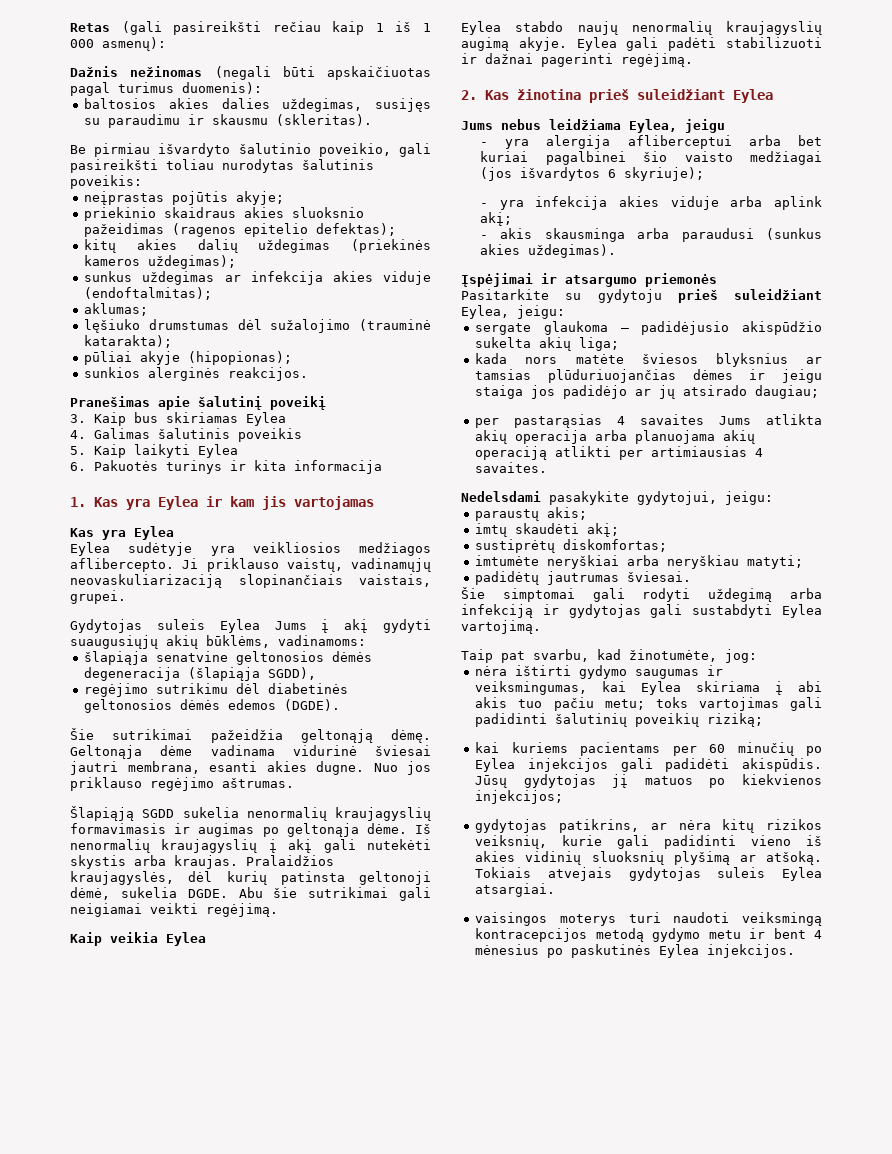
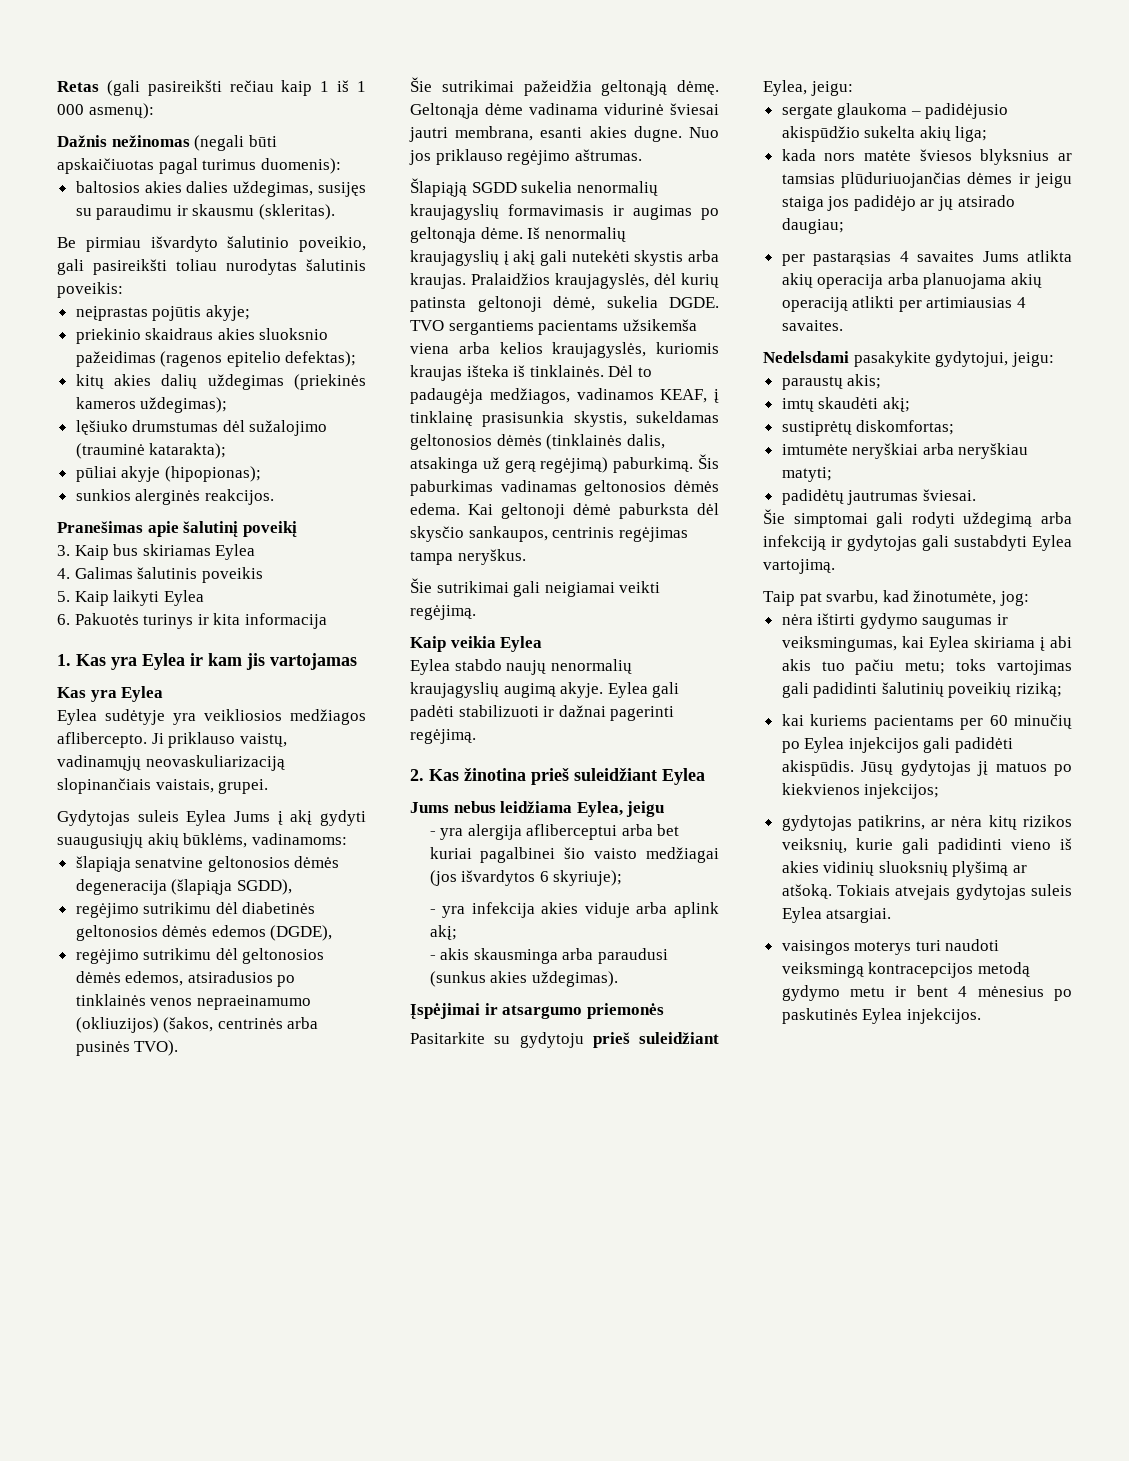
- sunkus uždegimas ar infekcija akies viduje (endoftalmitas);
- aklumas;
- regėjimo sutrikimu dėl diabetinės geltonosios dėmės edemos (DGDE).
+ regėjimo sutrikimu dėl diabetinės geltonosios dėmės edemos (DGDE),
+ regėjimo sutrikimu dėl geltonosios dėmės edemos, atsiradusios po tinklainės venos nepraeinamumo (okliuzijos) (šakos, centrinės arba pusinės TVO).
- Abu šie sutrikimai gali neigiamai veikti regėjimą.
+ TVO sergantiems pacientams užsikemša viena arba kelios kraujagyslės, kuriomis kraujas išteka iš tinklainės. Dėl to padaugėja medžiagos, vadinamos KEAF, į tinklainę prasisunkia skystis, sukeldamas geltonosios dėmės (tinklainės dalis, atsakinga už gerą regėjimą) paburkimą. Šis paburkimas vadinamas geltonosios dėmės edema. Kai geltonoji dėmė paburksta dėl skysčio sankaupos, centrinis regėjimas tampa neryškus.
+ Šie sutrikimai gali neigiamai veikti regėjimą.

